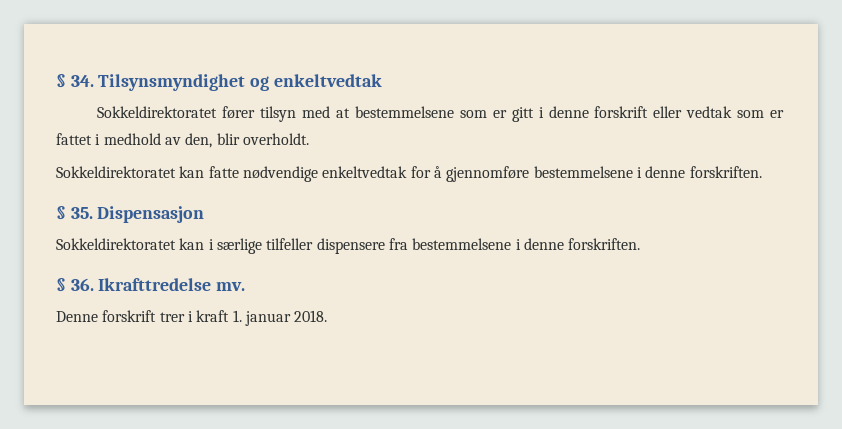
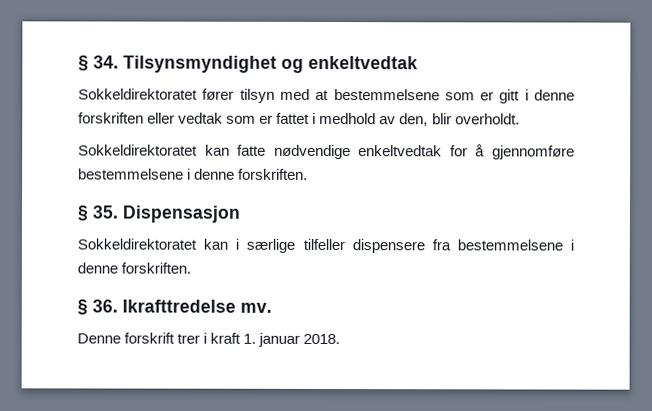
- Sokkeldirektoratet fører tilsyn med at bestemmelsene som er gitt i denne forskrift eller vedtak som er fattet i medhold av den, blir overholdt.
+ Sokkeldirektoratet fører tilsyn med at bestemmelsene som er gitt i denne forskriften eller vedtak som er fattet i medhold av den, blir overholdt.

